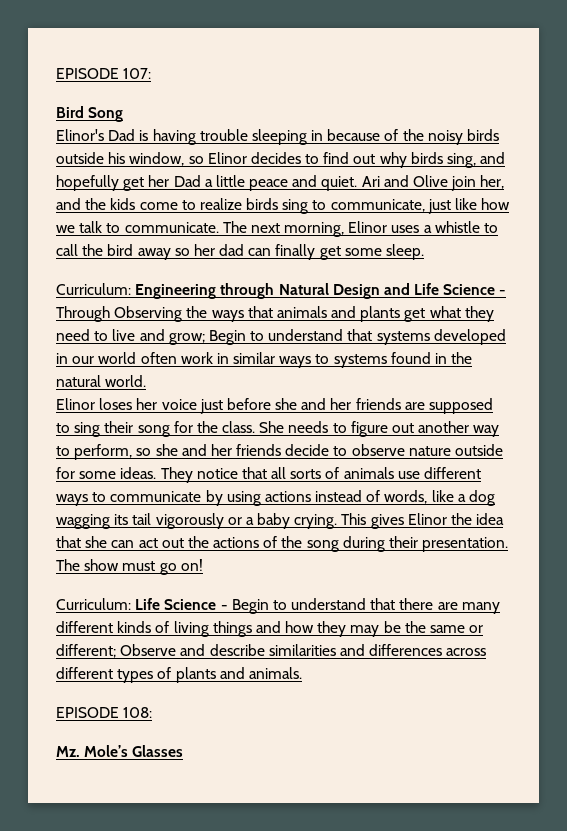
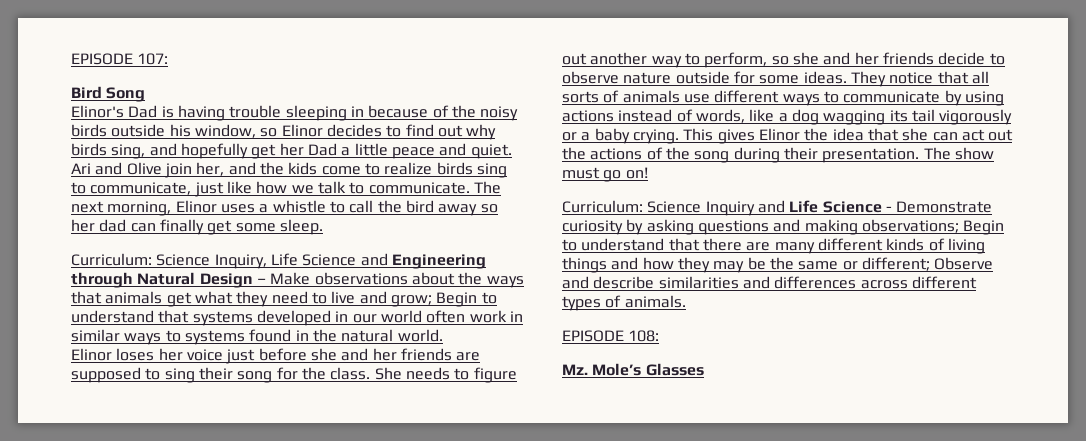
- Curriculum: Engineering through Natural Design and Life Science - Through Observing the ways that animals and plants get what they need to live and grow; Begin to understand that systems developed in our world often work in similar ways to systems found in the natural world.
+ Curriculum: Science Inquiry, Life Science and Engineering through Natural Design – Make observations about the ways that animals get what they need to live and grow; Begin to understand that systems developed in our world often work in similar ways to systems found in the natural world.
- Curriculum: Life Science - Begin to understand that there are many different kinds of living things and how they may be the same or different; Observe and describe similarities and differences across different types of plants and animals.
+ Curriculum: Science Inquiry and Life Science - Demonstrate curiosity by asking questions and making observations; Begin to understand that there are many different kinds of living things and how they may be the same or different; Observe and describe similarities and differences across different types of animals.

